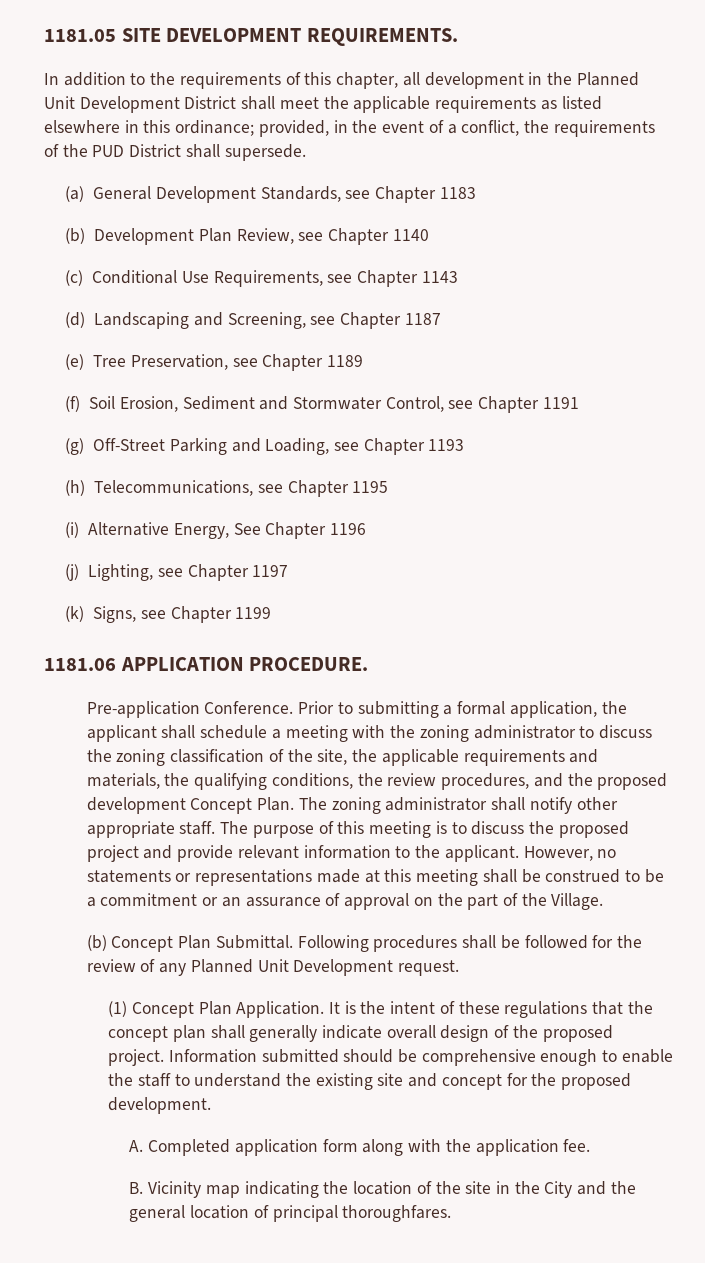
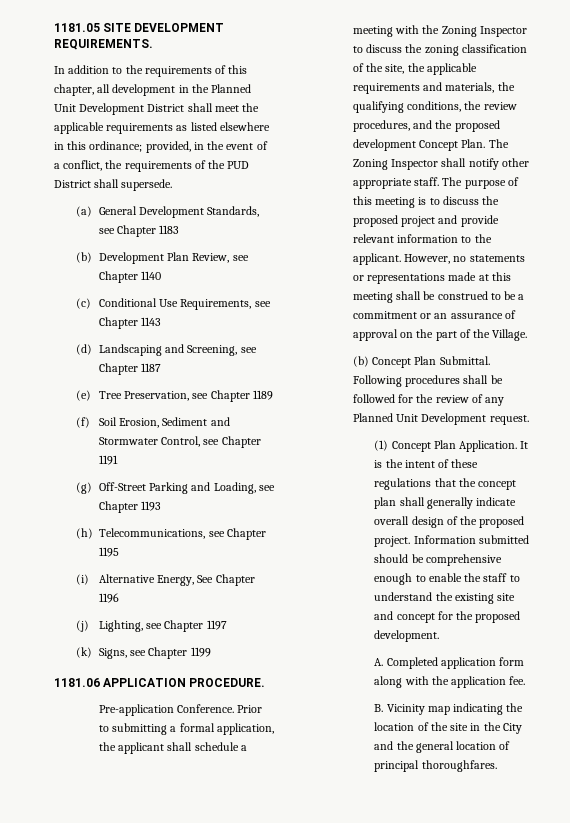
- Prior to submitting a formal application, the applicant shall schedule a meeting with the zoning administrator to discuss the zoning classification of the site, the applicable requirements and materials, the qualifying conditions, the review procedures, and the proposed development Concept Plan.
+ Prior to submitting a formal application, the applicant shall schedule a meeting with the Zoning Inspector to discuss the zoning classification of the site, the applicable requirements and materials, the qualifying conditions, the review procedures, and the proposed development Concept Plan.
- The zoning administrator shall notify other appropriate staff.
+ The Zoning Inspector shall notify other appropriate staff.

